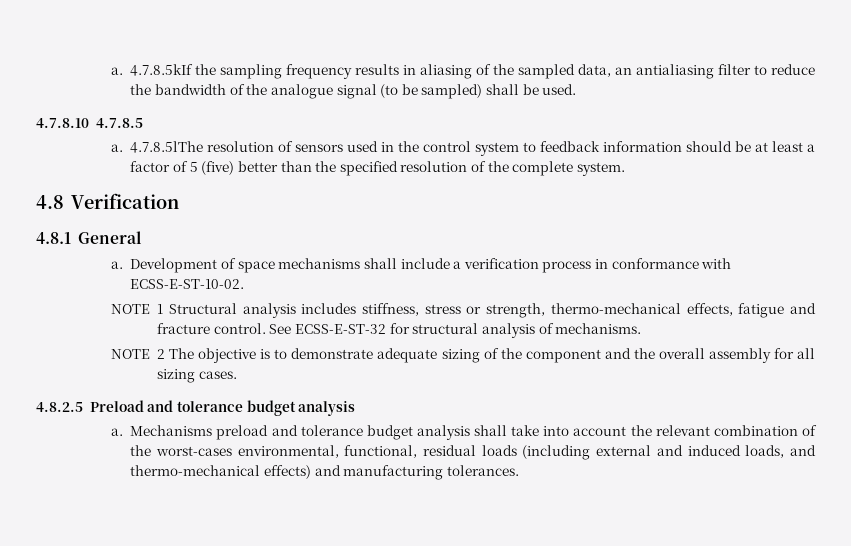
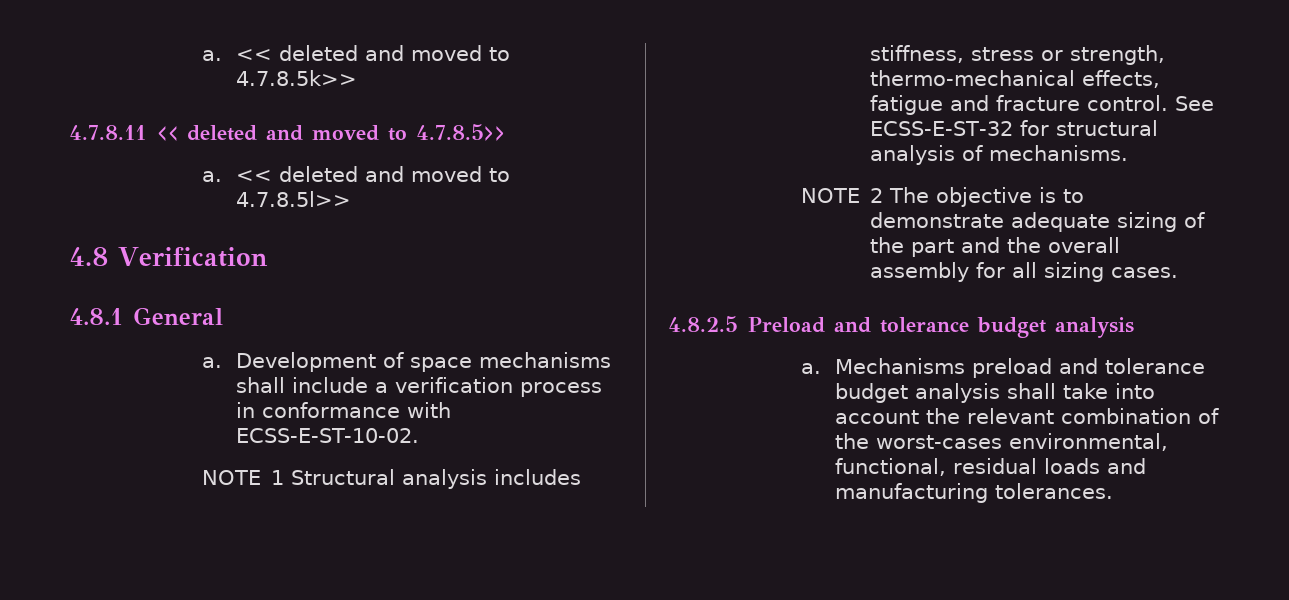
- a. 4.7.8.5kIf the sampling frequency results in aliasing of the sampled data, an antialiasing filter to reduce the bandwidth of the analogue signal (to be sampled) shall be used.
- 4.7.8.10 4.7.8.5
- a. 4.7.8.5lThe resolution of sensors used in the control system to feedback information should be at least a factor of 5 (five) better than the specified resolution of the complete system.
+ a. << deleted and moved to 4.7.8.5k>>
+ 4.7.8.11 << deleted and moved to 4.7.8.5>>
+ a. << deleted and moved to 4.7.8.5l>>
- NOTE 2 The objective is to demonstrate adequate sizing of the component and the overall assembly for all sizing cases.
+ NOTE 2 The objective is to demonstrate adequate sizing of the part and the overall assembly for all sizing cases.
- Mechanisms preload and tolerance budget analysis shall take into account the relevant combination of the worst-cases environmental, functional, residual loads (including external and induced loads, and thermo-mechanical effects) and manufacturing tolerances.
+ Mechanisms preload and tolerance budget analysis shall take into account the relevant combination of the worst-cases environmental, functional, residual loads and manufacturing tolerances.

